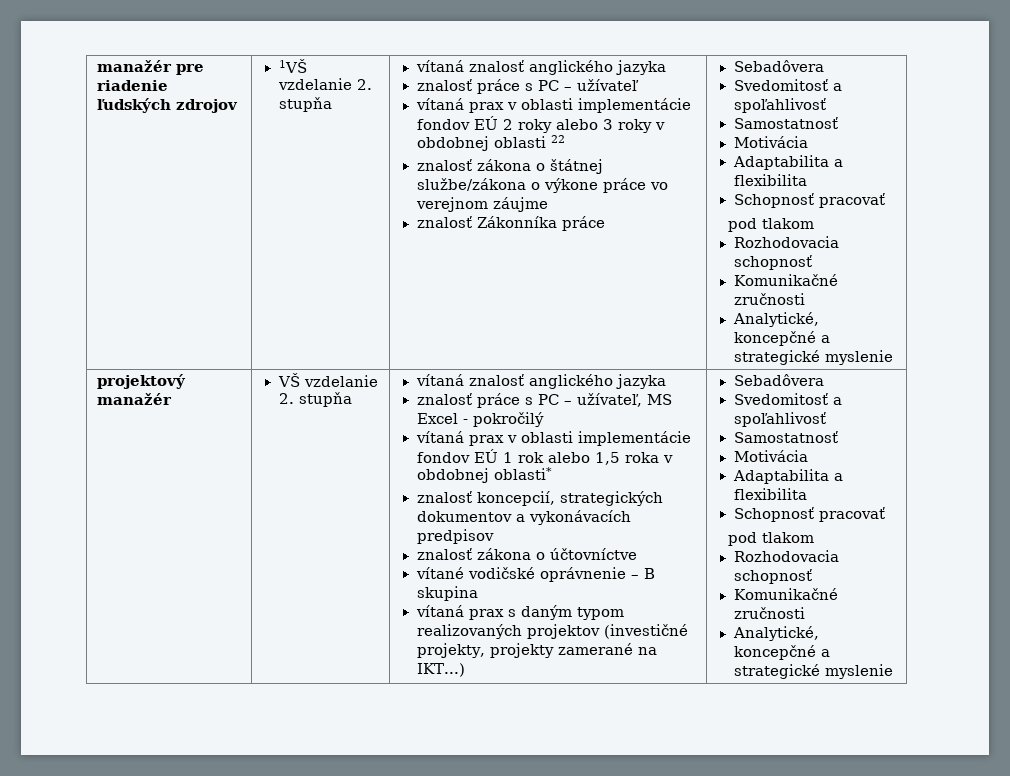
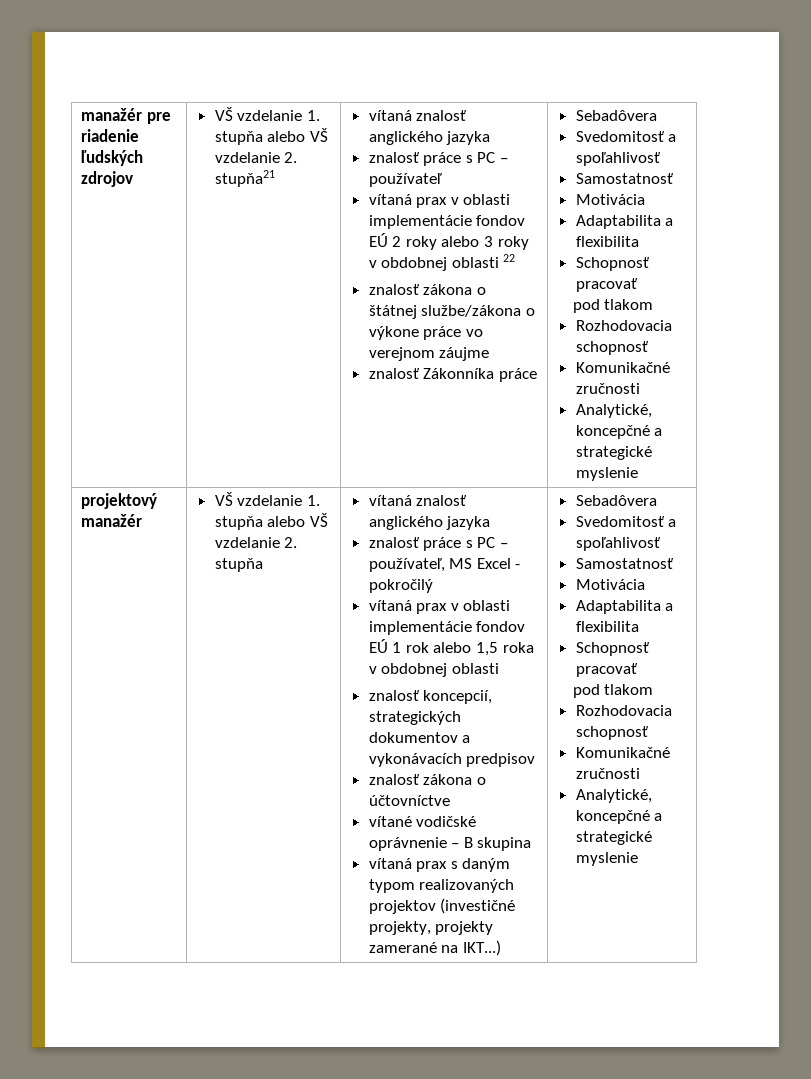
- 1VŠ vzdelanie 2. stupňa | vítaná znalosť anglického jazyka
- znalosť práce s PC – užívateľ
+ VŠ vzdelanie 1. stupňa alebo VŠ vzdelanie 2. stupňa21 | vítaná znalosť anglického jazyka
+ znalosť práce s PC – používateľ
- VŠ vzdelanie 2. stupňa
+ VŠ vzdelanie 1. stupňa alebo VŠ vzdelanie 2. stupňa
- znalosť práce s PC – užívateľ, MS Excel - pokročilý
+ znalosť práce s PC – používateľ, MS Excel - pokročilý
- vítaná prax v oblasti implementácie fondov EÚ 1 rok alebo 1,5 roka v obdobnej oblasti*
+ vítaná prax v oblasti implementácie fondov EÚ 1 rok alebo 1,5 roka v obdobnej oblasti

